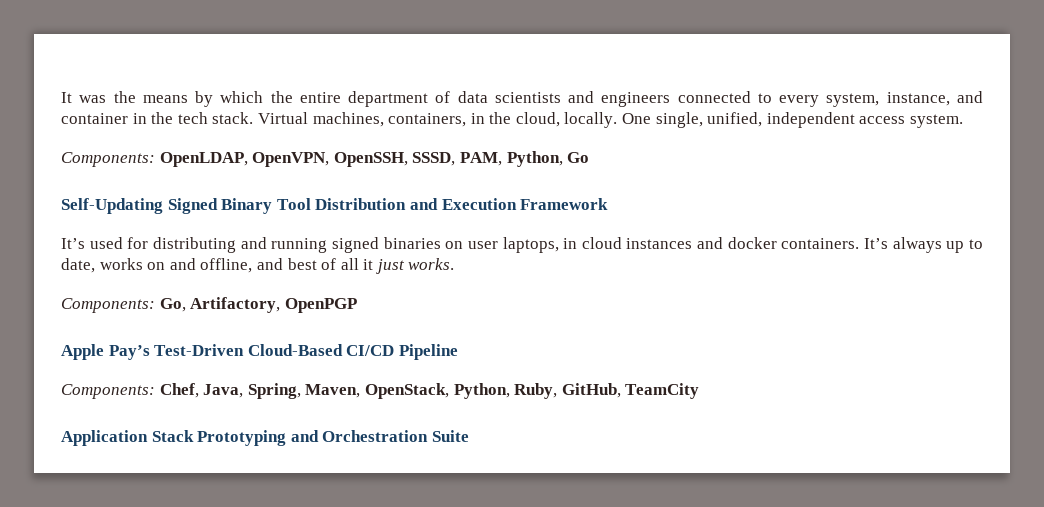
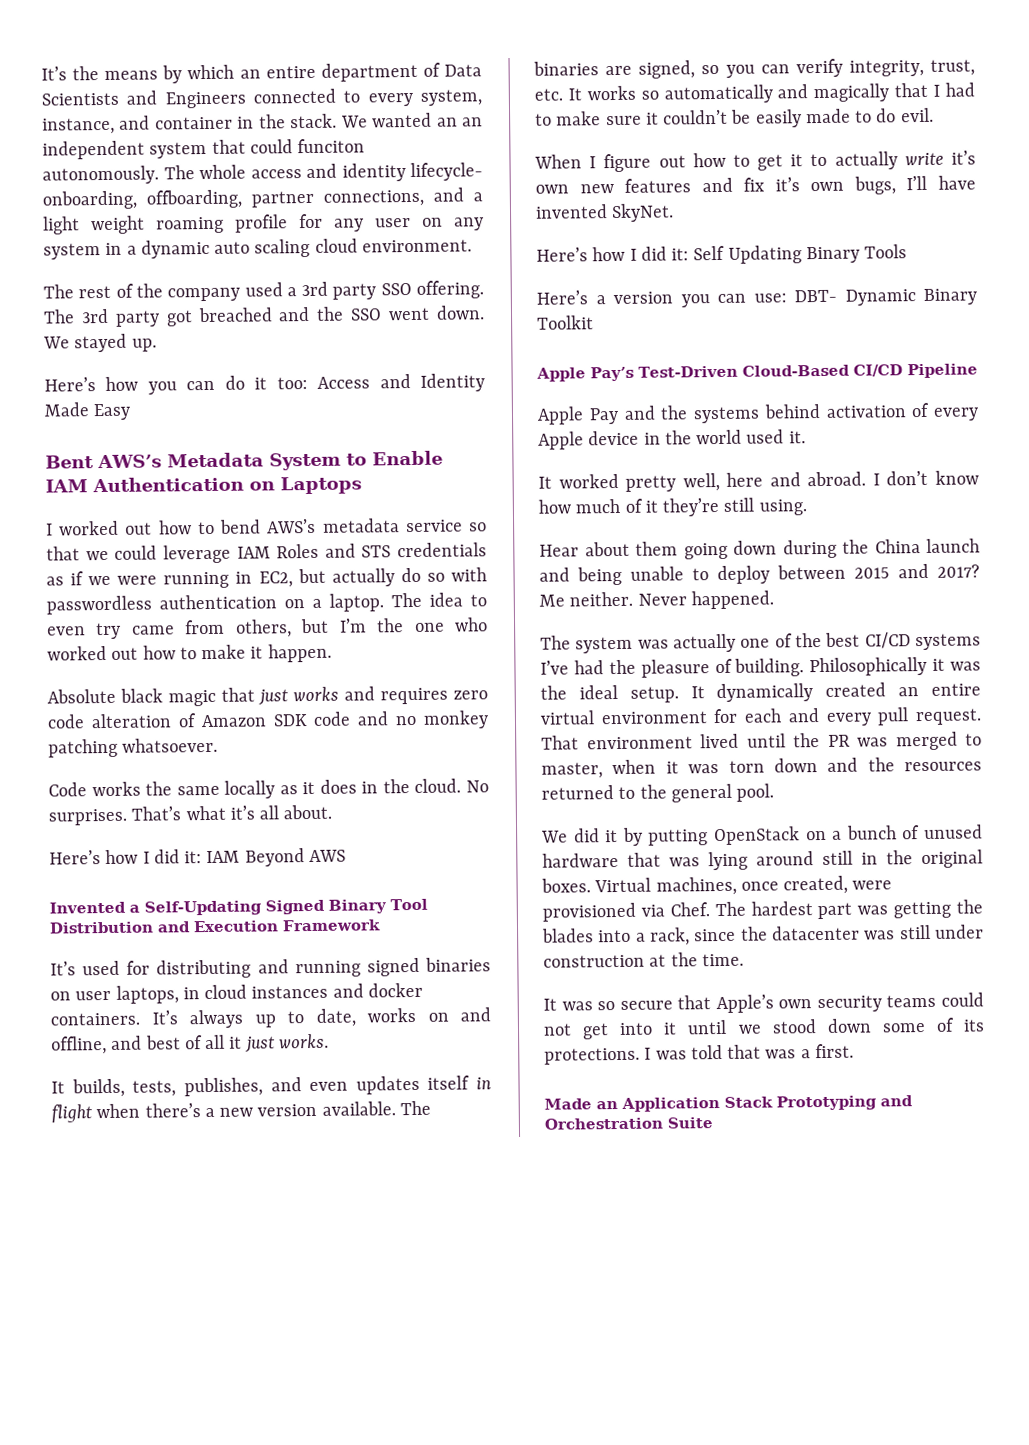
- It was the means by which the entire department of data scientists and engineers connected to every system, instance, and container in the tech stack. Virtual machines, containers, in the cloud, locally. One single, unified, independent access system.
- Components: OpenLDAP, OpenVPN, OpenSSH, SSSD, PAM, Python, Go
- Self-Updating Signed Binary Tool Distribution and Execution Framework
+ It’s the means by which an entire department of Data Scientists and Engineers connected to every system, instance, and container in the stack. We wanted an an independent system that could funciton autonomously. The whole access and identity lifecycle- onboarding, offboarding, partner connections, and a light weight roaming profile for any user on any system in a dynamic auto scaling cloud environment.
+ The rest of the company used a 3rd party SSO offering. The 3rd party got breached and the SSO went down. We stayed up.
+ Here’s how you can do it too: Access and Identity Made Easy
+ Bent AWS’s Metadata System to Enable IAM Authentication on Laptops
+ I worked out how to bend AWS’s metadata service so that we could leverage IAM Roles and STS credentials as if we were running in EC2, but actually do so with passwordless authentication on a laptop. The idea to even try came from others, but I’m the one who worked out how to make it happen.
+ Absolute black magic that just works and requires zero code alteration of Amazon SDK code and no monkey patching whatsoever.
+ Code works the same locally as it does in the cloud. No surprises. That’s what it’s all about.
+ Here’s how I did it: IAM Beyond AWS
+ Invented a Self-Updating Signed Binary Tool Distribution and Execution Framework
- Components: Go, Artifactory, OpenPGP
+ It builds, tests, publishes, and even updates itself in flight when there’s a new version available. The binaries are signed, so you can verify integrity, trust, etc. It works so automatically and magically that I had to make sure it couldn’t be easily made to do evil.
+ When I figure out how to get it to actually write it’s own new features and fix it’s own bugs, I’ll have invented SkyNet.
+ Here’s how I did it: Self Updating Binary Tools
+ Here’s a version you can use: DBT- Dynamic Binary Toolkit
- Components: Chef, Java, Spring, Maven, OpenStack, Python, Ruby, GitHub, TeamCity
- Application Stack Prototyping and Orchestration Suite
+ Apple Pay and the systems behind activation of every Apple device in the world used it.
+ It worked pretty well, here and abroad. I don’t know how much of it they’re still using.
+ Hear about them going down during the China launch and being unable to deploy between 2015 and 2017? Me neither. Never happened.
+ The system was actually one of the best CI/CD systems I’ve had the pleasure of building. Philosophically it was the ideal setup. It dynamically created an entire virtual environment for each and every pull request. That environment lived until the PR was merged to master, when it was torn down and the resources returned to the general pool.
+ We did it by putting OpenStack on a bunch of unused hardware that was lying around still in the original boxes. Virtual machines, once created, were provisioned via Chef. The hardest part was getting the blades into a rack, since the datacenter was still under construction at the time.
+ It was so secure that Apple’s own security teams could not get into it until we stood down some of its protections. I was told that was a first.
+ Made an Application Stack Prototyping and Orchestration Suite

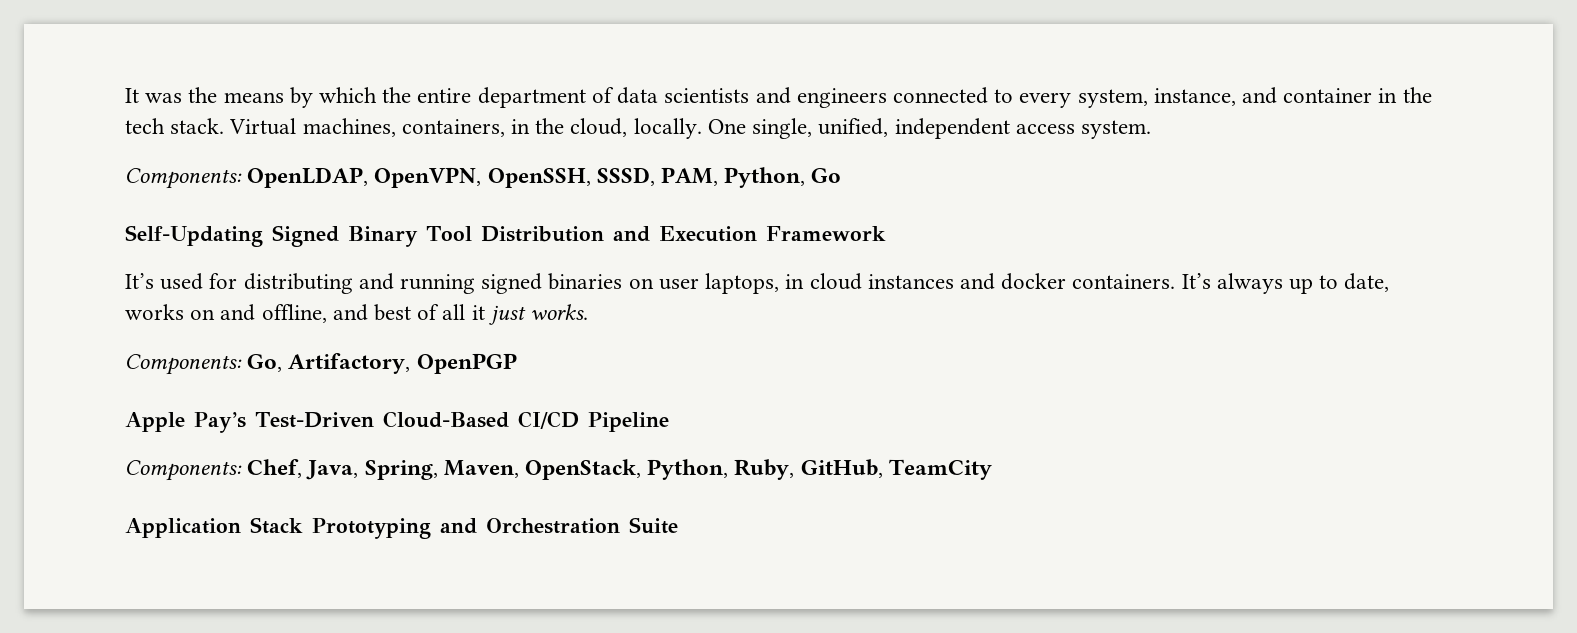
- It’s the means by which an entire department of Data Scientists and Engineers connected to every system, instance, and container in the stack. We wanted an an independent system that could funciton autonomously. The whole access and identity lifecycle- onboarding, offboarding, partner connections, and a light weight roaming profile for any user on any system in a dynamic auto scaling cloud environment.
- The rest of the company used a 3rd party SSO offering. The 3rd party got breached and the SSO went down. We stayed up.
- Here’s how you can do it too: Access and Identity Made Easy
- Bent AWS’s Metadata System to Enable IAM Authentication on Laptops
- I worked out how to bend AWS’s metadata service so that we could leverage IAM Roles and STS credentials as if we were running in EC2, but actually do so with passwordless authentication on a laptop. The idea to even try came from others, but I’m the one who worked out how to make it happen.
- Absolute black magic that just works and requires zero code alteration of Amazon SDK code and no monkey patching whatsoever.
- Code works the same locally as it does in the cloud. No surprises. That’s what it’s all about.
- Here’s how I did it: IAM Beyond AWS
- Invented a Self-Updating Signed Binary Tool Distribution and Execution Framework
+ It was the means by which the entire department of data scientists and engineers connected to every system, instance, and container in the tech stack. Virtual machines, containers, in the cloud, locally. One single, unified, independent access system.
+ Components: OpenLDAP, OpenVPN, OpenSSH, SSSD, PAM, Python, Go
+ Self-Updating Signed Binary Tool Distribution and Execution Framework
- It builds, tests, publishes, and even updates itself in flight when there’s a new version available. The binaries are signed, so you can verify integrity, trust, etc. It works so automatically and magically that I had to make sure it couldn’t be easily made to do evil.
- When I figure out how to get it to actually write it’s own new features and fix it’s own bugs, I’ll have invented SkyNet.
- Here’s how I did it: Self Updating Binary Tools
- Here’s a version you can use: DBT- Dynamic Binary Toolkit
+ Components: Go, Artifactory, OpenPGP
- Apple Pay and the systems behind activation of every Apple device in the world used it.
- It worked pretty well, here and abroad. I don’t know how much of it they’re still using.
- Hear about them going down during the China launch and being unable to deploy between 2015 and 2017? Me neither. Never happened.
- The system was actually one of the best CI/CD systems I’ve had the pleasure of building. Philosophically it was the ideal setup. It dynamically created an entire virtual environment for each and every pull request. That environment lived until the PR was merged to master, when it was torn down and the resources returned to the general pool.
- We did it by putting OpenStack on a bunch of unused hardware that was lying around still in the original boxes. Virtual machines, once created, were provisioned via Chef. The hardest part was getting the blades into a rack, since the datacenter was still under construction at the time.
- It was so secure that Apple’s own security teams could not get into it until we stood down some of its protections. I was told that was a first.
- Made an Application Stack Prototyping and Orchestration Suite
+ Components: Chef, Java, Spring, Maven, OpenStack, Python, Ruby, GitHub, TeamCity
+ Application Stack Prototyping and Orchestration Suite

